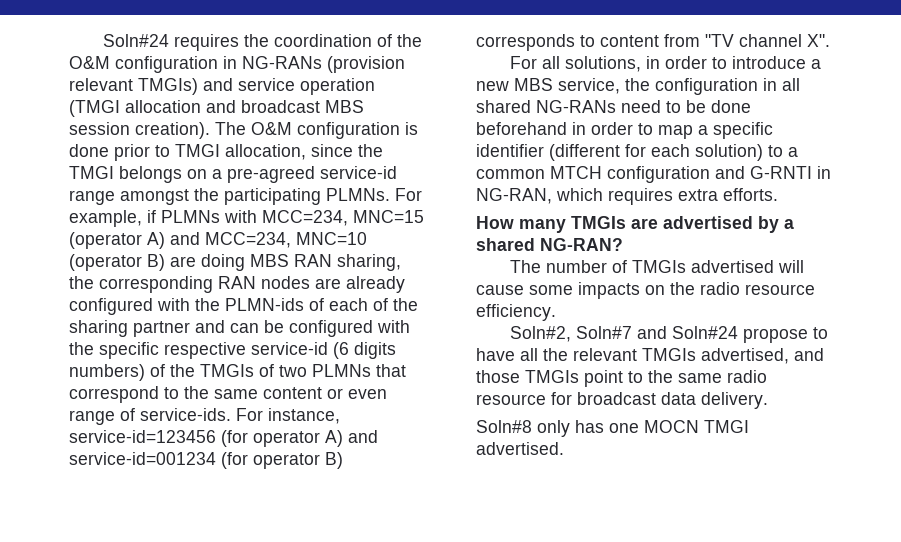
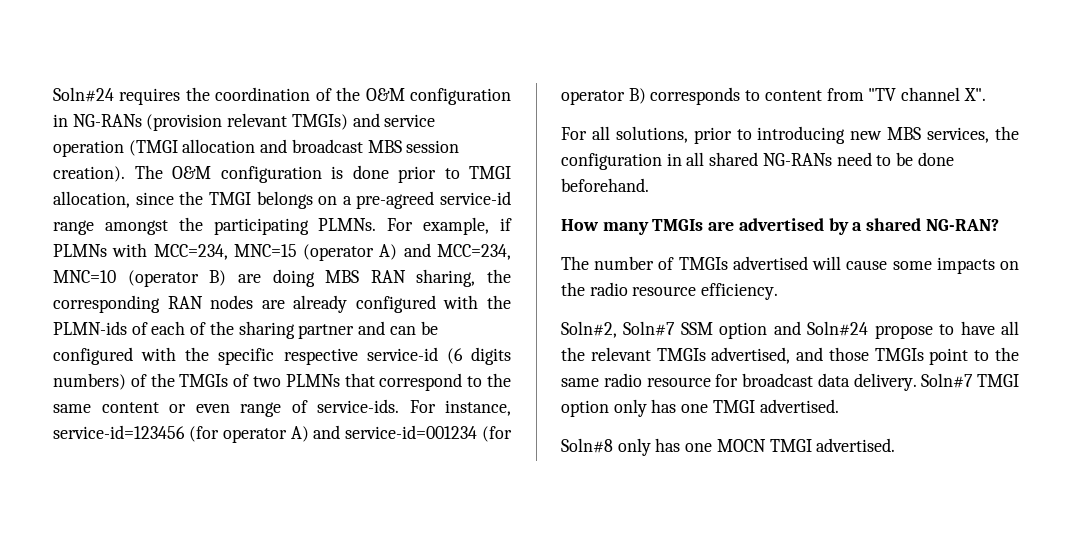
- For all solutions, in order to introduce a new MBS service, the configuration in all shared NG-RANs need to be done beforehand in order to map a specific identifier (different for each solution) to a common MTCH configuration and G-RNTI in NG-RAN, which requires extra efforts.
+ For all solutions, prior to introducing new MBS services, the configuration in all shared NG-RANs need to be done beforehand.
- Soln#2, Soln#7 and Soln#24 propose to have all the relevant TMGIs advertised, and those TMGIs point to the same radio resource for broadcast data delivery.
+ Soln#2, Soln#7 SSM option and Soln#24 propose to have all the relevant TMGIs advertised, and those TMGIs point to the same radio resource for broadcast data delivery. Soln#7 TMGI option only has one TMGI advertised.

